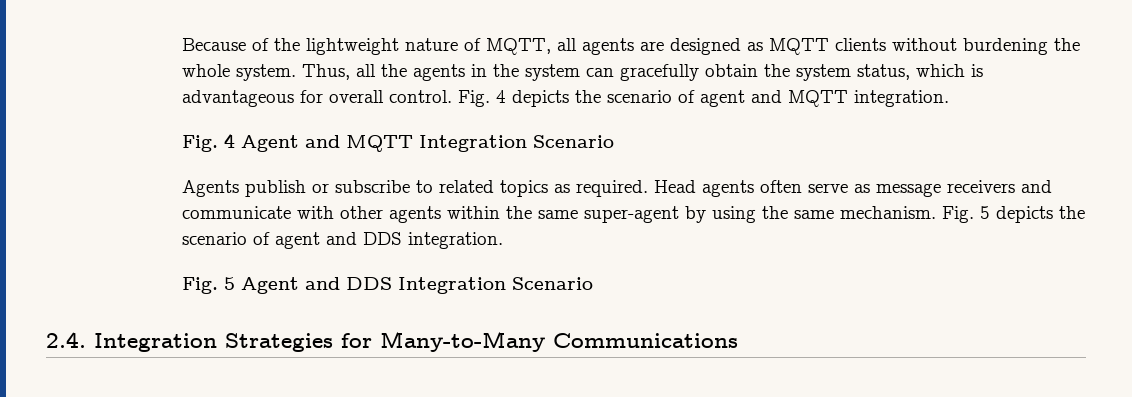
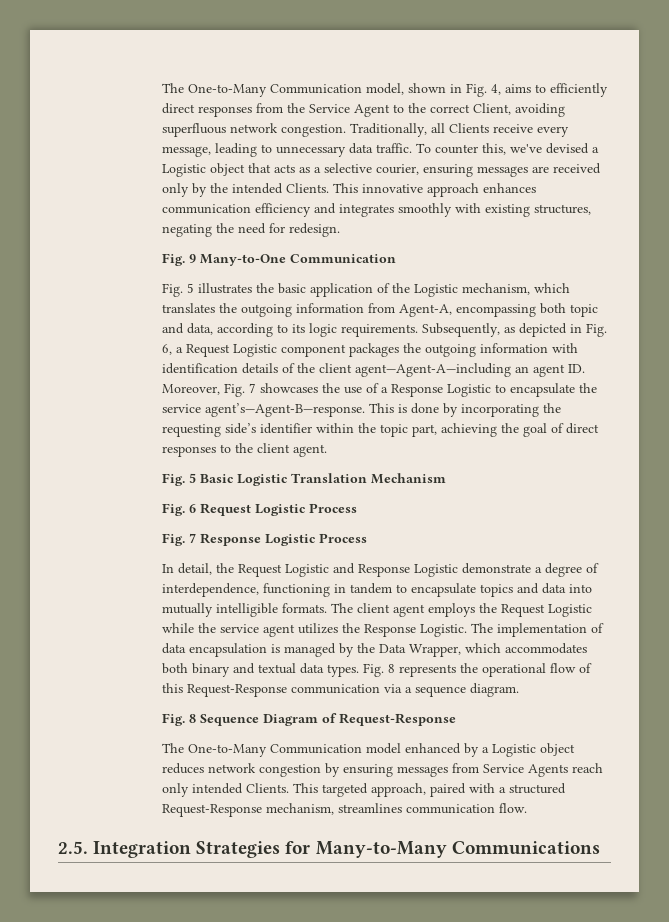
- Because of the lightweight nature of MQTT, all agents are designed as MQTT clients without burdening the whole system. Thus, all the agents in the system can gracefully obtain the system status, which is advantageous for overall control. Fig. 4 depicts the scenario of agent and MQTT integration.
- Fig. 4 Agent and MQTT Integration Scenario
- Agents publish or subscribe to related topics as required. Head agents often serve as message receivers and communicate with other agents within the same super-agent by using the same mechanism. Fig. 5 depicts the scenario of agent and DDS integration.
- Fig. 5 Agent and DDS Integration Scenario
- 2.4. Integration Strategies for Many-to-Many Communications
+ The One-to-Many Communication model, shown in Fig. 4, aims to efficiently direct responses from the Service Agent to the correct Client, avoiding superfluous network congestion. Traditionally, all Clients receive every message, leading to unnecessary data traffic. To counter this, we've devised a Logistic object that acts as a selective courier, ensuring messages are received only by the intended Clients. This innovative approach enhances communication efficiency and integrates smoothly with existing structures, negating the need for redesign.
+ Fig. 9 Many-to-One Communication
+ Fig. 5 illustrates the basic application of the Logistic mechanism, which translates the outgoing information from Agent-A, encompassing both topic and data, according to its logic requirements. Subsequently, as depicted in Fig. 6, a Request Logistic component packages the outgoing information with identification details of the client agent—Agent-A—including an agent ID. Moreover, Fig. 7 showcases the use of a Response Logistic to encapsulate the service agent’s—Agent-B—response. This is done by incorporating the requesting side’s identifier within the topic part, achieving the goal of direct responses to the client agent.
+ Fig. 5 Basic Logistic Translation Mechanism
+ Fig. 6 Request Logistic Process
+ Fig. 7 Response Logistic Process
+ In detail, the Request Logistic and Response Logistic demonstrate a degree of interdependence, functioning in tandem to encapsulate topics and data into mutually intelligible formats. The client agent employs the Request Logistic while the service agent utilizes the Response Logistic. The implementation of data encapsulation is managed by the Data Wrapper, which accommodates both binary and textual data types. Fig. 8 represents the operational flow of this Request-Response communication via a sequence diagram.
+ Fig. 8 Sequence Diagram of Request-Response
+ The One-to-Many Communication model enhanced by a Logistic object reduces network congestion by ensuring messages from Service Agents reach only intended Clients. This targeted approach, paired with a structured Request-Response mechanism, streamlines communication flow.
+ 2.5. Integration Strategies for Many-to-Many Communications

